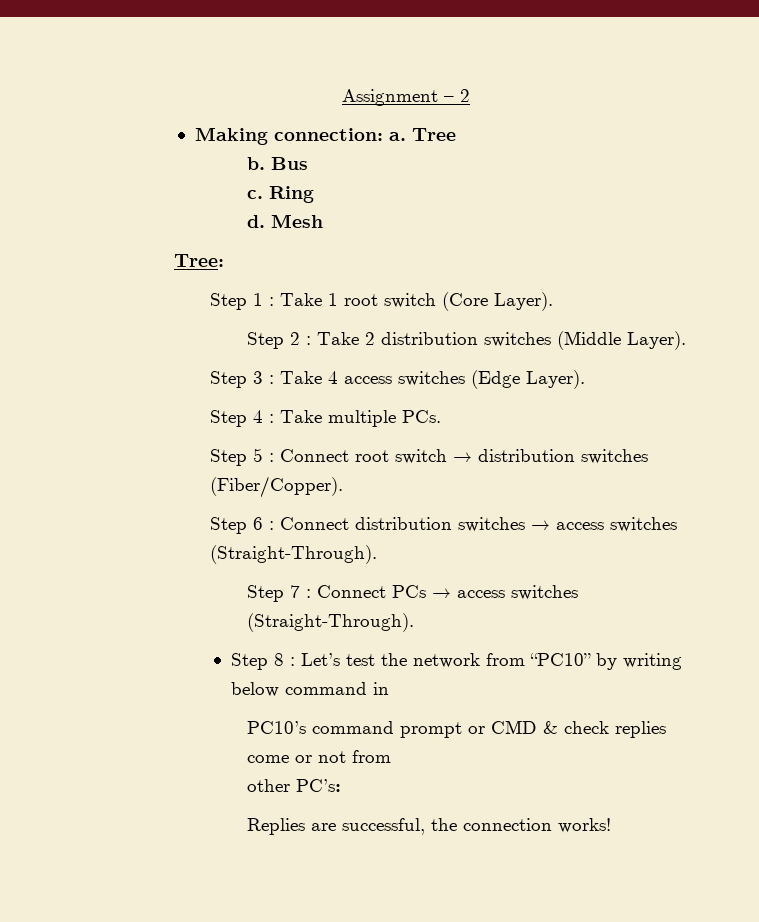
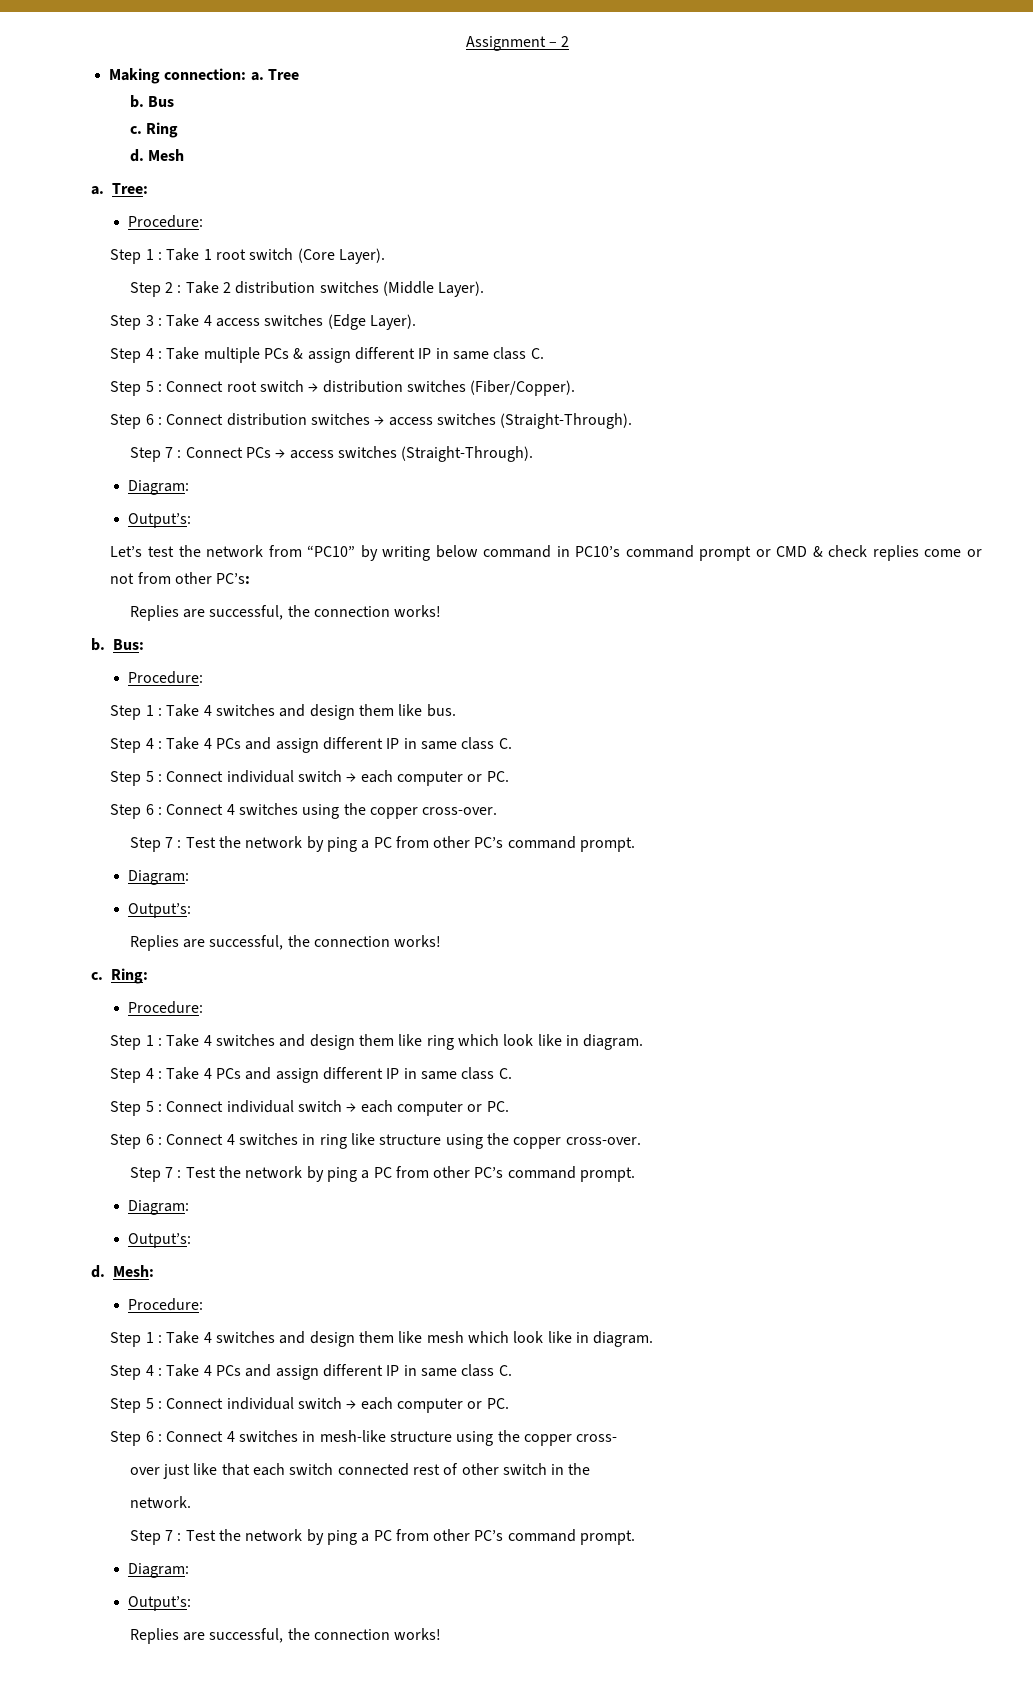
  Mesh
- Tree:
+ a. Tree:
+ Procedure:
- Step 4 : Take multiple PCs.
+ Step 4 : Take multiple PCs & assign different IP in same class C.
  Step 7 : Connect PCs → access switches (Straight-Through).
- Step 8 : Let’s test the network from “PC10” by writing below command in
- PC10’s command prompt or CMD & check replies come or not from
- other PC’s:
+ Diagram:
+ Output’s:
+ Let’s test the network from “PC10” by writing below command in PC10’s command prompt or CMD & check replies come or not from other PC’s:
+ b. Bus:
+ Procedure:
+ Step 1 : Take 4 switches and design them like bus.
+ Step 4 : Take 4 PCs and assign different IP in same class C.
+ Step 5 : Connect individual switch → each computer or PC.
+ Step 6 : Connect 4 switches using the copper cross-over.
+ Step 7 : Test the network by ping a PC from other PC’s command prompt.
+ Diagram:
+ Output’s:
+ Replies are successful, the connection works!
+ c. Ring:
+ Procedure:
+ Step 1 : Take 4 switches and design them like ring which look like in diagram.
+ Step 4 : Take 4 PCs and assign different IP in same class C.
+ Step 5 : Connect individual switch → each computer or PC.
+ Step 6 : Connect 4 switches in ring like structure using the copper cross-over.
+ Step 7 : Test the network by ping a PC from other PC’s command prompt.
+ Diagram:
+ Output’s:
+ d. Mesh:
+ Procedure:
+ Step 1 : Take 4 switches and design them like mesh which look like in diagram.
+ Step 4 : Take 4 PCs and assign different IP in same class C.
+ Step 5 : Connect individual switch → each computer or PC.
+ Step 6 : Connect 4 switches in mesh-like structure using the copper cross-
+ over just like that each switch connected rest of other switch in the
+ network.
+ Step 7 : Test the network by ping a PC from other PC’s command prompt.
+ Diagram:
+ Output’s:
+ Replies are successful, the connection works!

